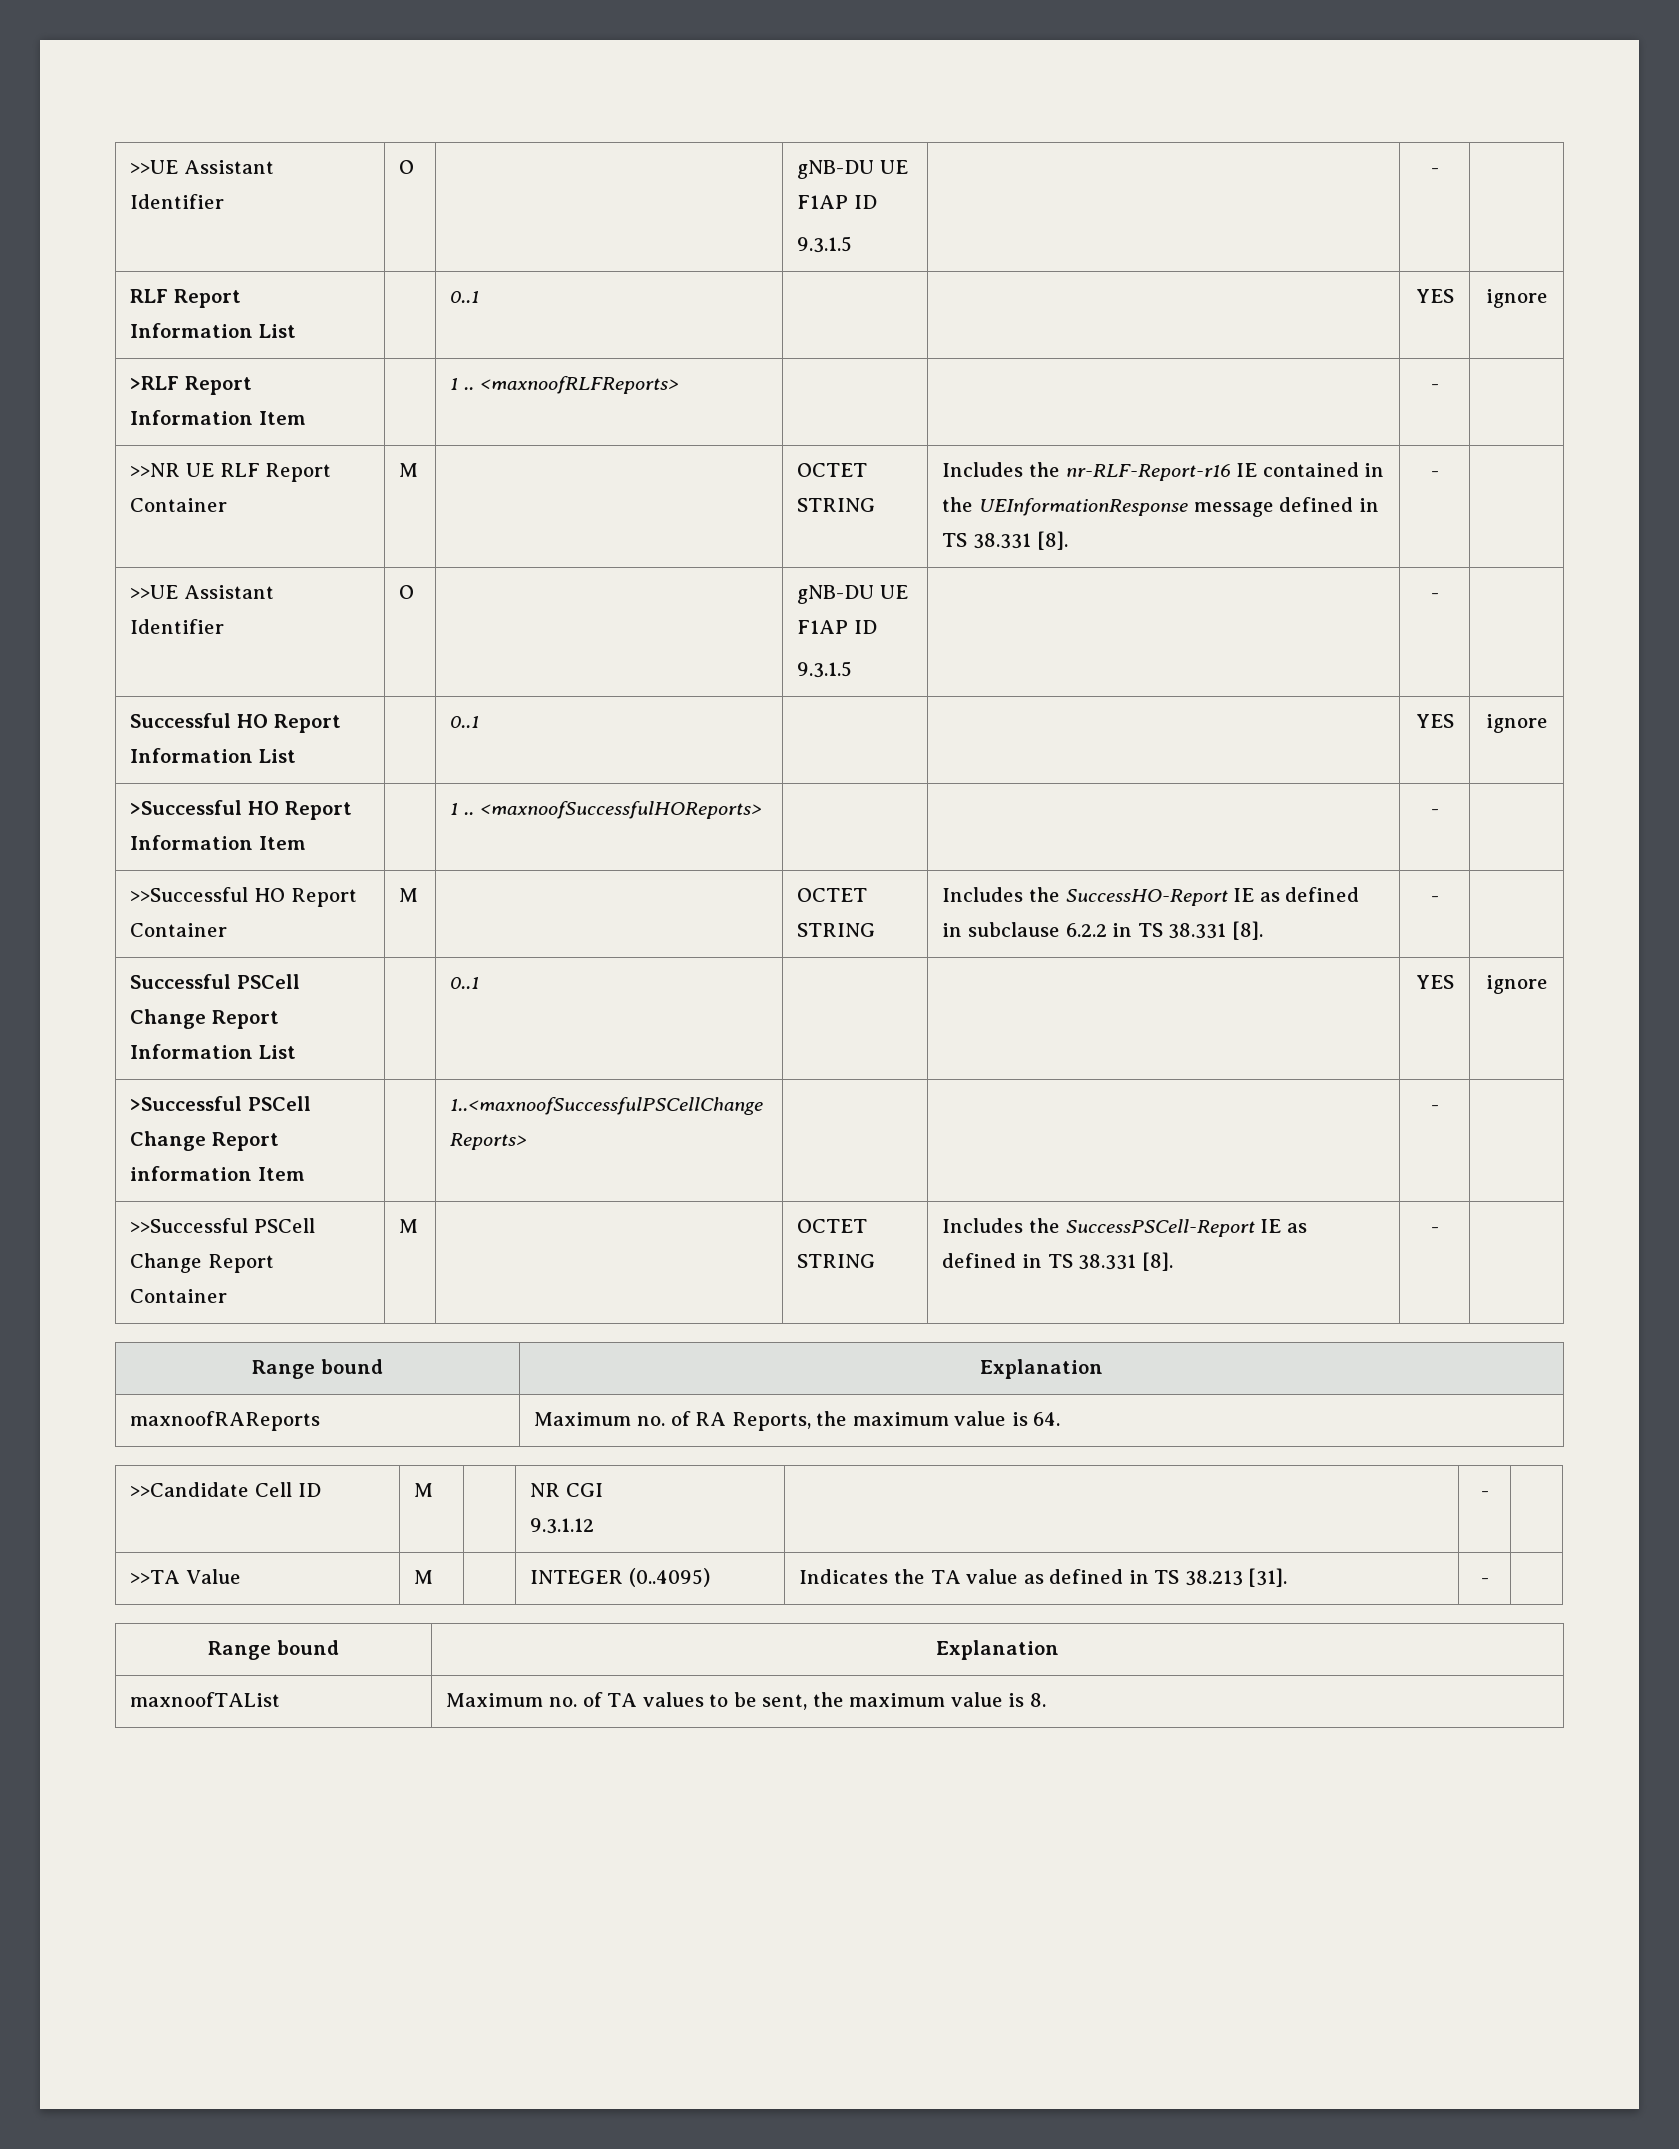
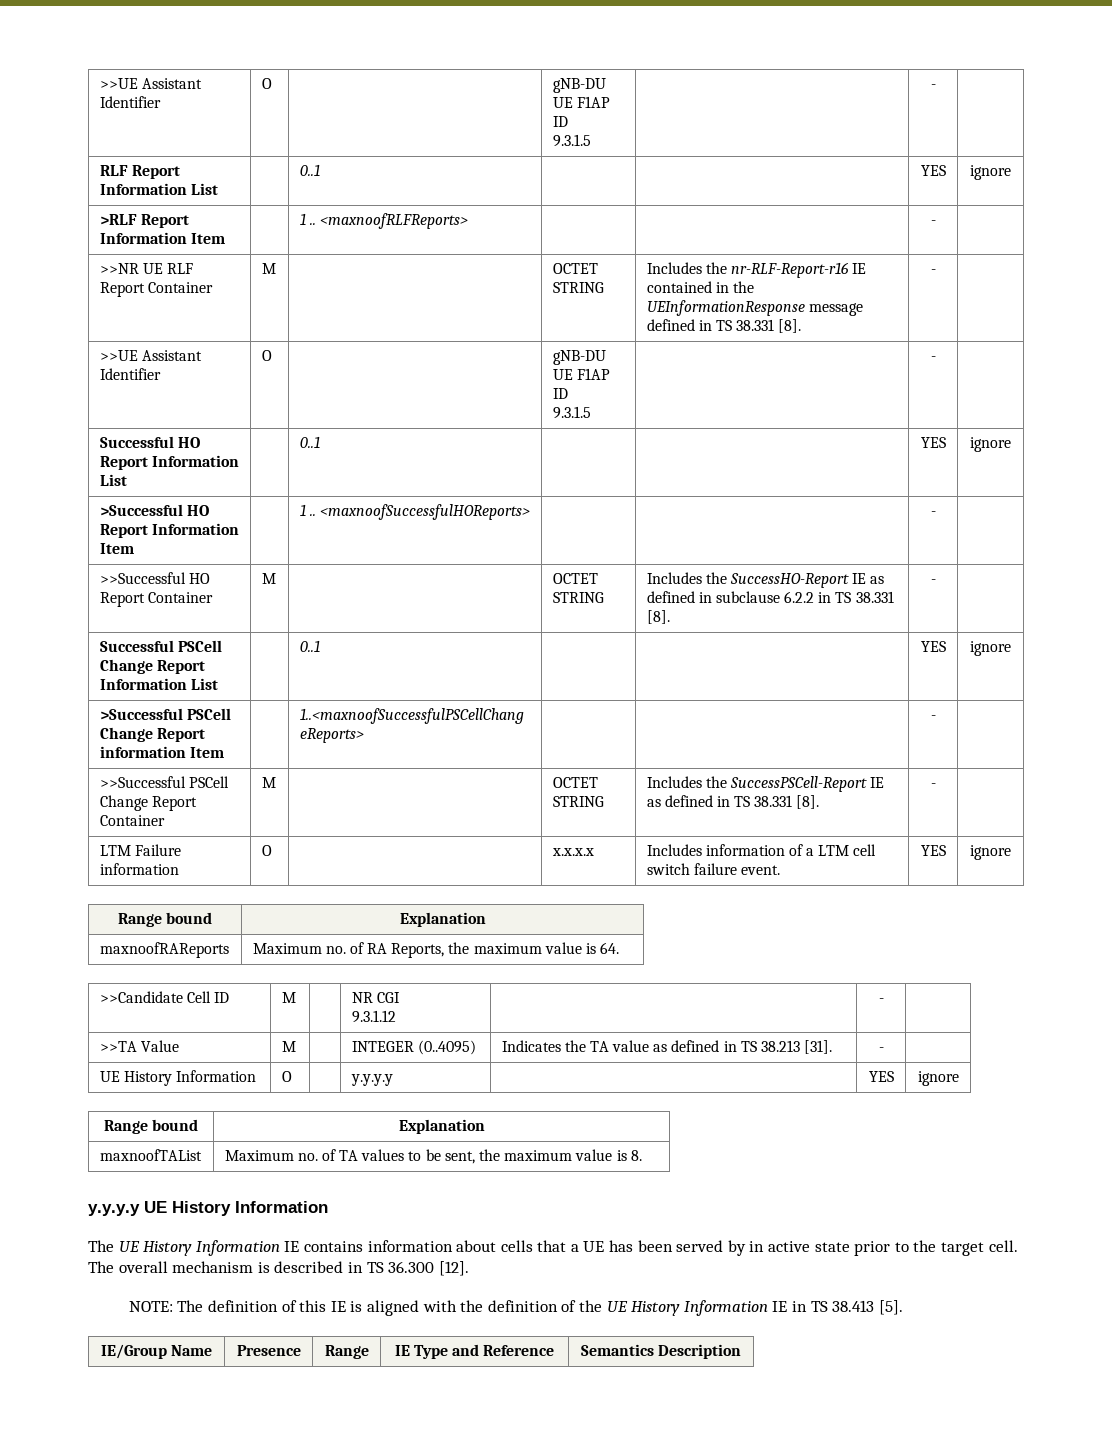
+ LTM Failure information | O | | x.x.x.x | Includes information of a LTM cell switch failure event. | YES | ignore
+ UE History Information | O | | y.y.y.y | | YES | ignore
+ y.y.y.y UE History Information
+ The UE History Information IE contains information about cells that a UE has been served by in active state prior to the target cell. The overall mechanism is described in TS 36.300 [12].
+ NOTE: The definition of this IE is aligned with the definition of the UE History Information IE in TS 38.413 [5].
+ IE/Group Name | Presence | Range | IE Type and Reference | Semantics Description

